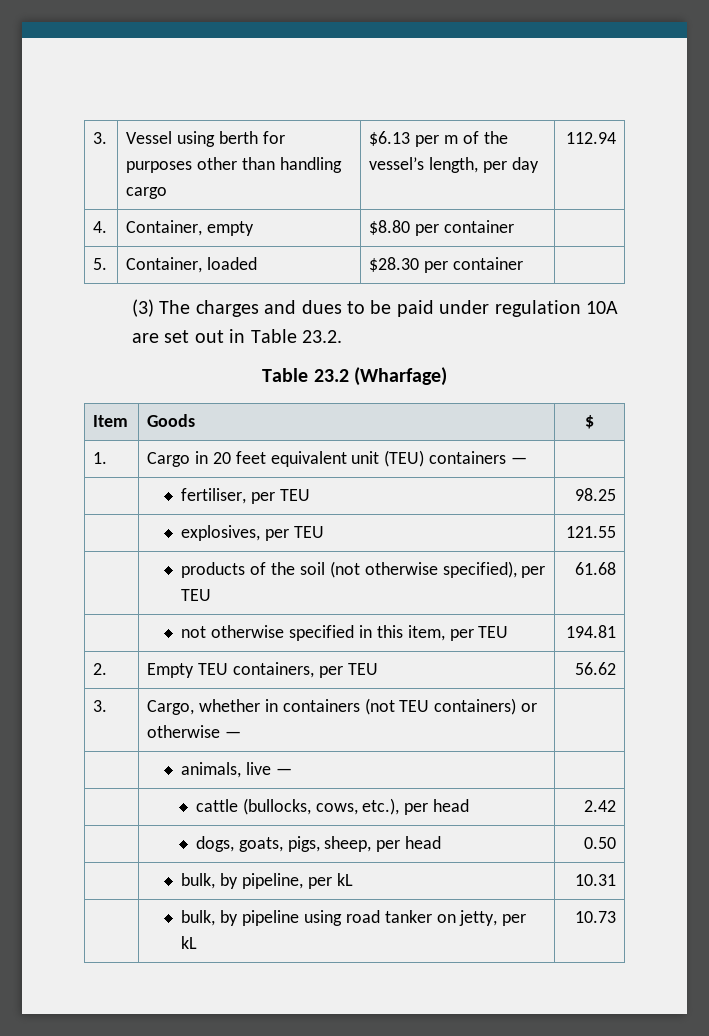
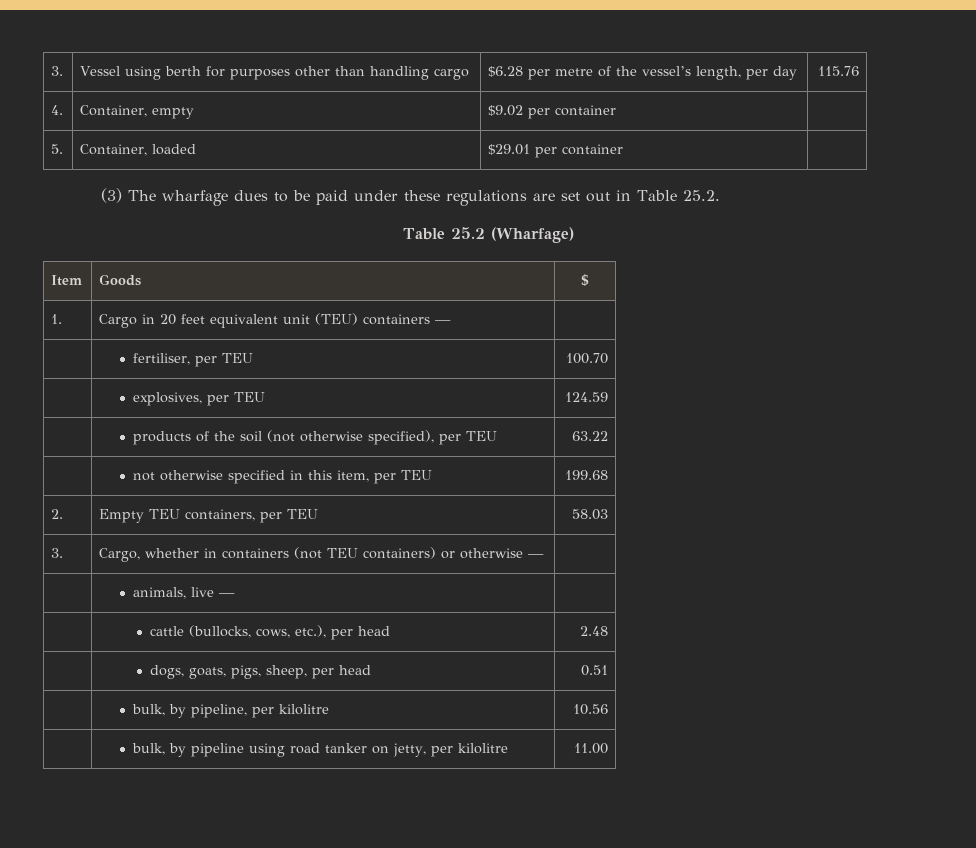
- 3. | Vessel using berth for purposes other than handling cargo | $6.13 per m of the vessel’s length, per day | 112.94
+ 3. | Vessel using berth for purposes other than handling cargo | $6.28 per metre of the vessel’s length, per day | 115.76
- 4. | Container, empty | $8.80 per container |
+ 4. | Container, empty | $9.02 per container |
- 5. | Container, loaded | $28.30 per container |
+ 5. | Container, loaded | $29.01 per container |
- (3) The charges and dues to be paid under regulation 10A are set out in Table 23.2.
- Table 23.2 (Wharfage)
+ (3) The wharfage dues to be paid under these regulations are set out in Table 25.2.
+ Table 25.2 (Wharfage)
- | fertiliser, per TEU | 98.25
+ | fertiliser, per TEU | 100.70
- | explosives, per TEU | 121.55
+ | explosives, per TEU | 124.59
- | products of the soil (not otherwise specified), per TEU | 61.68
+ | products of the soil (not otherwise specified), per TEU | 63.22
- | not otherwise specified in this item, per TEU | 194.81
+ | not otherwise specified in this item, per TEU | 199.68
- 2. | Empty TEU containers, per TEU | 56.62
+ 2. | Empty TEU containers, per TEU | 58.03
- | cattle (bullocks, cows, etc.), per head | 2.42
+ | cattle (bullocks, cows, etc.), per head | 2.48
- | dogs, goats, pigs, sheep, per head | 0.50
+ | dogs, goats, pigs, sheep, per head | 0.51
- | bulk, by pipeline, per kL | 10.31
+ | bulk, by pipeline, per kilolitre | 10.56
- | bulk, by pipeline using road tanker on jetty, per kL | 10.73
+ | bulk, by pipeline using road tanker on jetty, per kilolitre | 11.00

